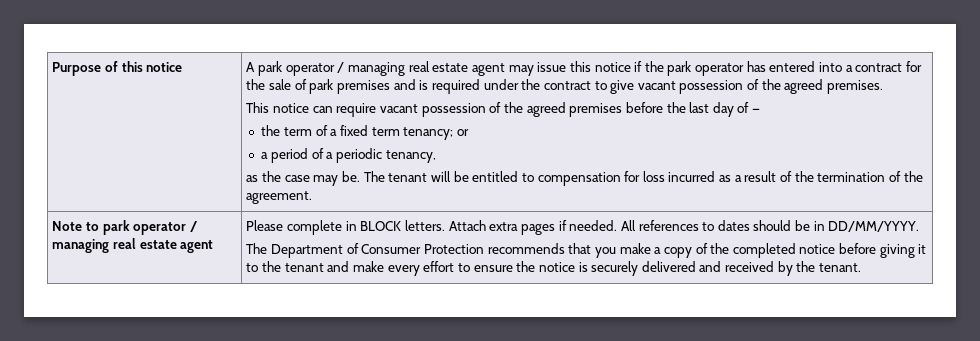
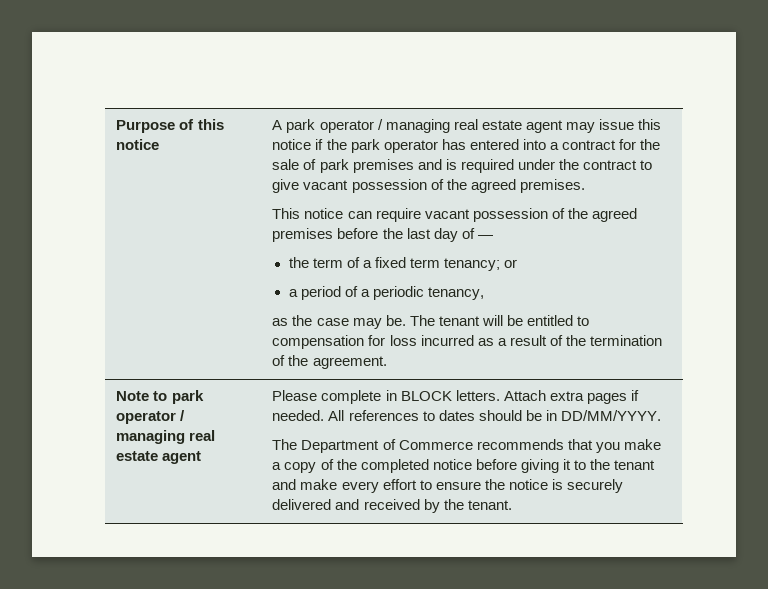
- The Department of Consumer Protection recommends that you make a copy of the completed notice before giving it to the tenant and make every effort to ensure the notice is securely delivered and received by the tenant.
+ The Department of Commerce recommends that you make a copy of the completed notice before giving it to the tenant and make every effort to ensure the notice is securely delivered and received by the tenant.

